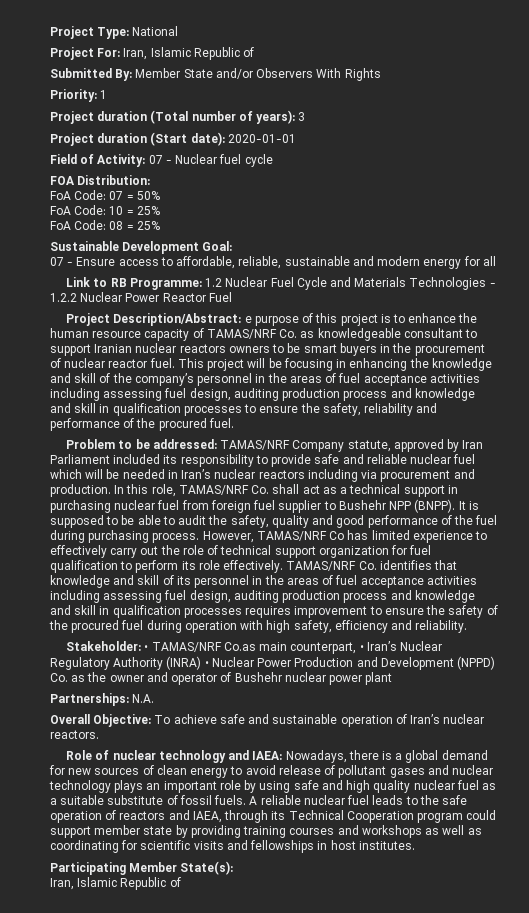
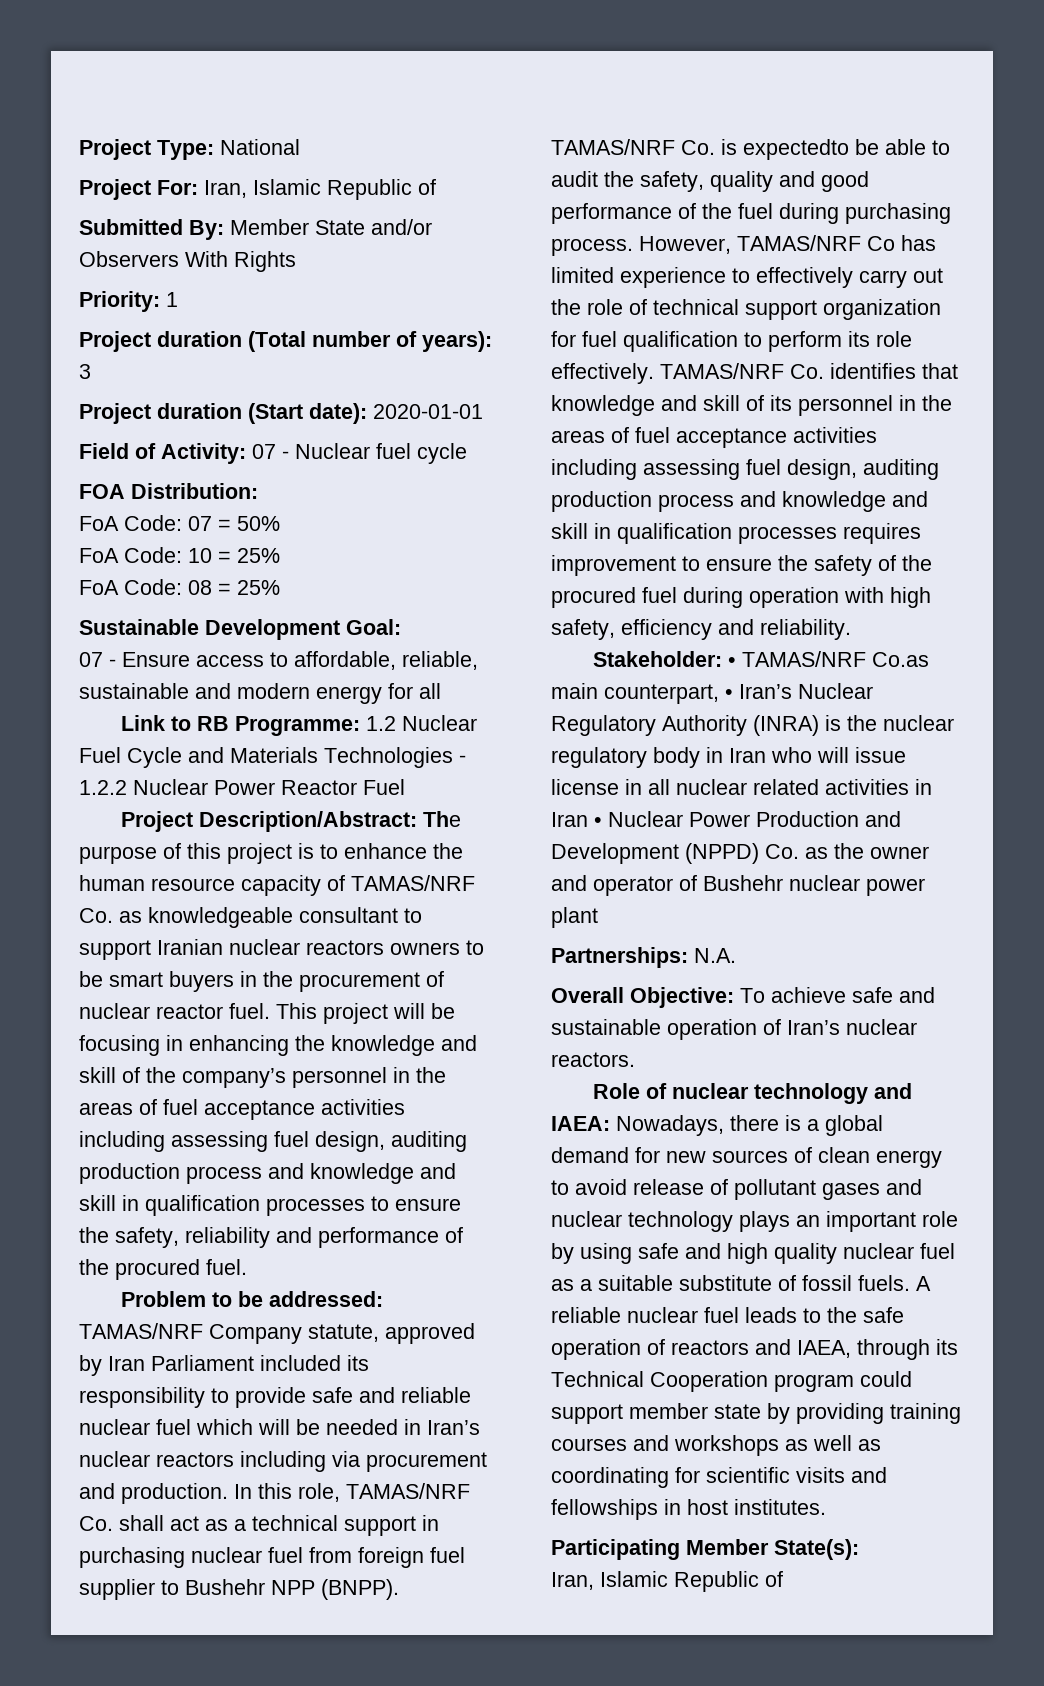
- Project Description/Abstract: e purpose of this project is to enhance the human resource capacity of TAMAS/NRF Co. as knowledgeable consultant to support Iranian nuclear reactors owners to be smart buyers in the procurement of nuclear reactor fuel.
+ Project Description/Abstract: The purpose of this project is to enhance the human resource capacity of TAMAS/NRF Co. as knowledgeable consultant to support Iranian nuclear reactors owners to be smart buyers in the procurement of nuclear reactor fuel.
- It is supposed to be able to audit the safety, quality and good performance of the fuel during purchasing process.
+ TAMAS/NRF Co. is expectedto be able to audit the safety, quality and good performance of the fuel during purchasing process.
- Stakeholder: • TAMAS/NRF Co.as main counterpart, • Iran’s Nuclear Regulatory Authority (INRA) • Nuclear Power Production and Development (NPPD) Co. as the owner and operator of Bushehr nuclear power plant
+ Stakeholder: • TAMAS/NRF Co.as main counterpart, • Iran’s Nuclear Regulatory Authority (INRA) is the nuclear regulatory body in Iran who will issue license in all nuclear related activities in Iran • Nuclear Power Production and Development (NPPD) Co. as the owner and operator of Bushehr nuclear power plant

